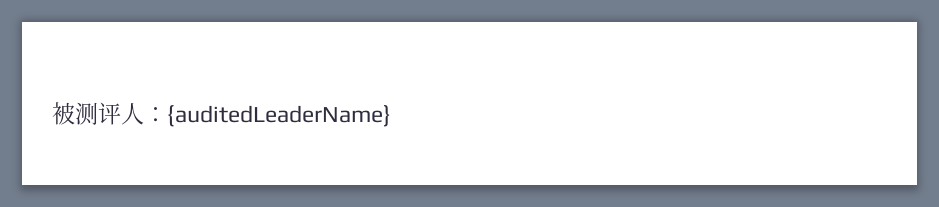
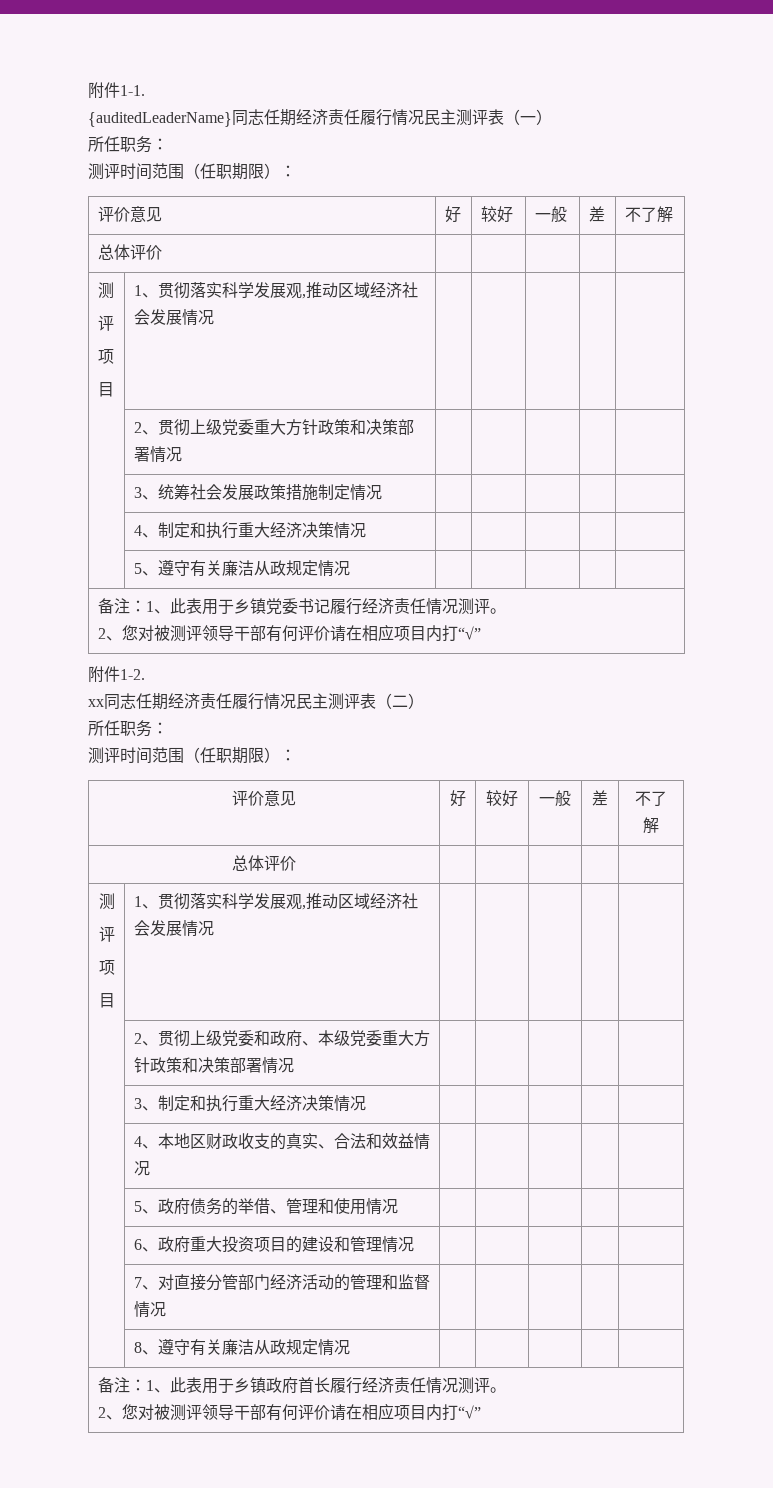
- 被测评人：{auditedLeaderName}
+ 附件1-1.
+ {auditedLeaderName}同志任期经济责任履行情况民主测评表（一）
+ 所任职务：
+ 测评时间范围（任职期限）：
+ 评价意见 | 好 | 较好 | 一般 | 差 | 不了解
+ 总体评价 | | | | |
+ 测
+ 评
+ 项
+ 目 | 1、贯彻落实科学发展观,推动区域经济社会发展情况 | | | | |
+ | 2、贯彻上级党委重大方针政策和决策部署情况 | | | | |
+ | 3、统筹社会发展政策措施制定情况 | | | | |
+ | 4、制定和执行重大经济决策情况 | | | | |
+ | 5、遵守有关廉洁从政规定情况 | | | | |
+ 备注：1、此表用于乡镇党委书记履行经济责任情况测评。
+ 2、您对被测评领导干部有何评价请在相应项目内打“√”
+ 附件1-2.
+ xx同志任期经济责任履行情况民主测评表（二）
+ 所任职务：
+ 测评时间范围（任职期限）：
+ 评价意见 | 好 | 较好 | 一般 | 差 | 不了解
+ 总体评价 | | | | |
+ 测
+ 评
+ 项
+ 目 | 1、贯彻落实科学发展观,推动区域经济社会发展情况 | | | | |
+ | 2、贯彻上级党委和政府、本级党委重大方针政策和决策部署情况 | | | | |
+ | 3、制定和执行重大经济决策情况 | | | | |
+ | 4、本地区财政收支的真实、合法和效益情况 | | | | |
+ | 5、政府债务的举借、管理和使用情况 | | | | |
+ | 6、政府重大投资项目的建设和管理情况 | | | | |
+ | 7、对直接分管部门经济活动的管理和监督情况 | | | | |
+ | 8、遵守有关廉洁从政规定情况 | | | | |
+ 备注：1、此表用于乡镇政府首长履行经济责任情况测评。
+ 2、您对被测评领导干部有何评价请在相应项目内打“√”

